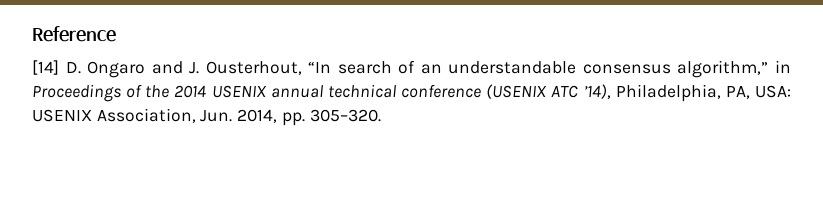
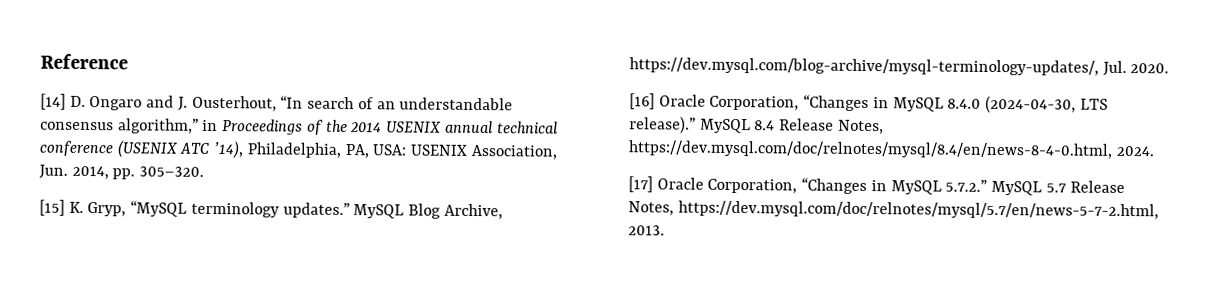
+ [15] K. Gryp, “MySQL terminology updates.” MySQL Blog Archive, https://dev.mysql.com/blog-archive/mysql-terminology-updates/, Jul. 2020.
+ [16] Oracle Corporation, “Changes in MySQL 8.4.0 (2024-04-30, LTS release).” MySQL 8.4 Release Notes, https://dev.mysql.com/doc/relnotes/mysql/8.4/en/news-8-4-0.html, 2024.
+ [17] Oracle Corporation, “Changes in MySQL 5.7.2.” MySQL 5.7 Release Notes, https://dev.mysql.com/doc/relnotes/mysql/5.7/en/news-5-7-2.html, 2013.

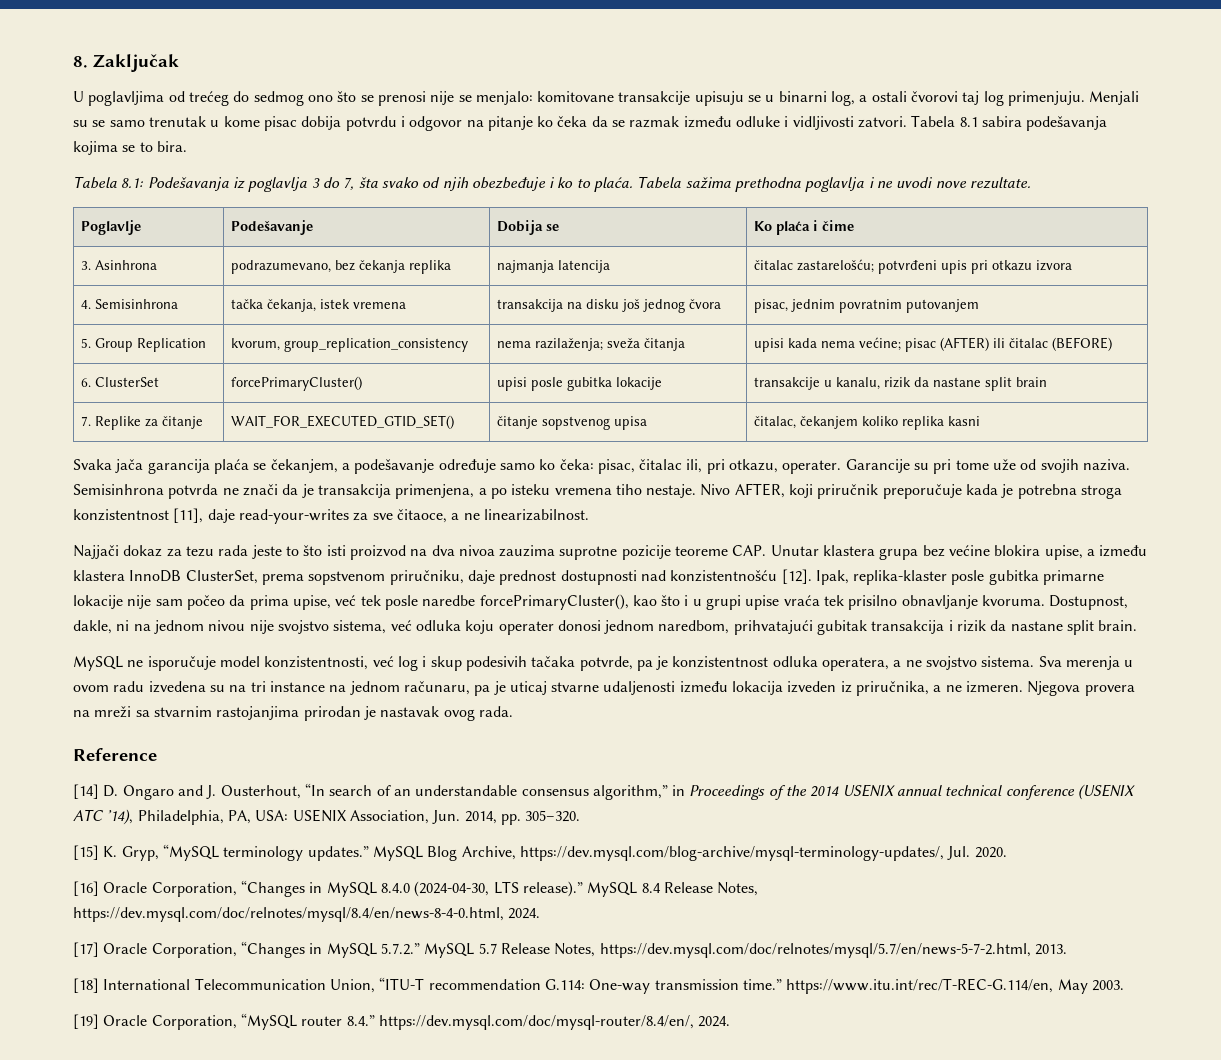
+ 8. Zaključak
+ U poglavljima od trećeg do sedmog ono što se prenosi nije se menjalo: komitovane transakcije upisuju se u binarni log, a ostali čvorovi taj log primenjuju. Menjali su se samo trenutak u kome pisac dobija potvrdu i odgovor na pitanje ko čeka da se razmak između odluke i vidljivosti zatvori. Tabela 8.1 sabira podešavanja kojima se to bira.
+ Tabela 8.1: Podešavanja iz poglavlja 3 do 7, šta svako od njih obezbeđuje i ko to plaća. Tabela sažima prethodna poglavlja i ne uvodi nove rezultate.
+ Poglavlje | Podešavanje | Dobija se | Ko plaća i čime
+ 3. Asinhrona | podrazumevano, bez čekanja replika | najmanja latencija | čitalac zastarelošću; potvrđeni upis pri otkazu izvora
+ 4. Semisinhrona | tačka čekanja, istek vremena | transakcija na disku još jednog čvora | pisac, jednim povratnim putovanjem
+ 5. Group Replication | kvorum, group_replication_consistency | nema razilaženja; sveža čitanja | upisi kada nema većine; pisac (AFTER) ili čitalac (BEFORE)
+ 6. ClusterSet | forcePrimaryCluster() | upisi posle gubitka lokacije | transakcije u kanalu, rizik da nastane split brain
+ 7. Replike za čitanje | WAIT_FOR_EXECUTED_GTID_SET() | čitanje sopstvenog upisa | čitalac, čekanjem koliko replika kasni
+ Svaka jača garancija plaća se čekanjem, a podešavanje određuje samo ko čeka: pisac, čitalac ili, pri otkazu, operater. Garancije su pri tome uže od svojih naziva. Semisinhrona potvrda ne znači da je transakcija primenjena, a po isteku vremena tiho nestaje. Nivo AFTER, koji priručnik preporučuje kada je potrebna stroga konzistentnost [11], daje read-your-writes za sve čitaoce, a ne linearizabilnost.
+ Najjači dokaz za tezu rada jeste to što isti proizvod na dva nivoa zauzima suprotne pozicije teoreme CAP. Unutar klastera grupa bez većine blokira upise, a između klastera InnoDB ClusterSet, prema sopstvenom priručniku, daje prednost dostupnosti nad konzistentnošću [12]. Ipak, replika-klaster posle gubitka primarne lokacije nije sam počeo da prima upise, već tek posle naredbe forcePrimaryCluster(), kao što i u grupi upise vraća tek prisilno obnavljanje kvoruma. Dostupnost, dakle, ni na jednom nivou nije svojstvo sistema, već odluka koju operater donosi jednom naredbom, prihvatajući gubitak transakcija i rizik da nastane split brain.
+ MySQL ne isporučuje model konzistentnosti, već log i skup podesivih tačaka potvrde, pa je konzistentnost odluka operatera, a ne svojstvo sistema. Sva merenja u ovom radu izvedena su na tri instance na jednom računaru, pa je uticaj stvarne udaljenosti između lokacija izveden iz priručnika, a ne izmeren. Njegova provera na mreži sa stvarnim rastojanjima prirodan je nastavak ovog rada.
+ [18] International Telecommunication Union, “ITU-T recommendation G.114: One-way transmission time.” https://www.itu.int/rec/T-REC-G.114/en, May 2003.
+ [19] Oracle Corporation, “MySQL router 8.4.” https://dev.mysql.com/doc/mysql-router/8.4/en/, 2024.

